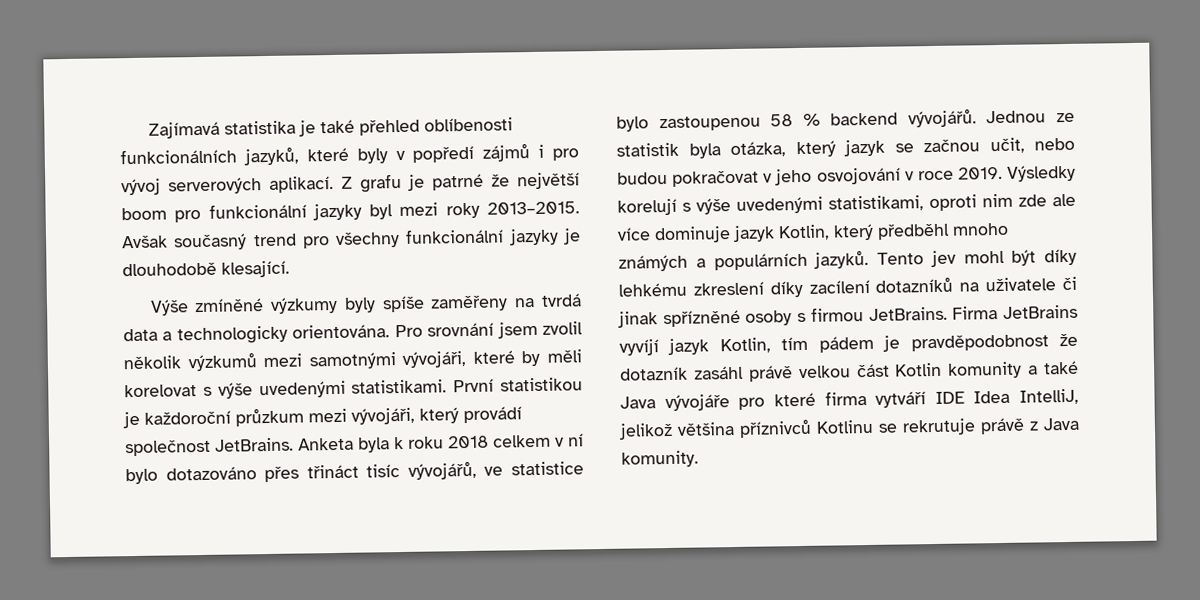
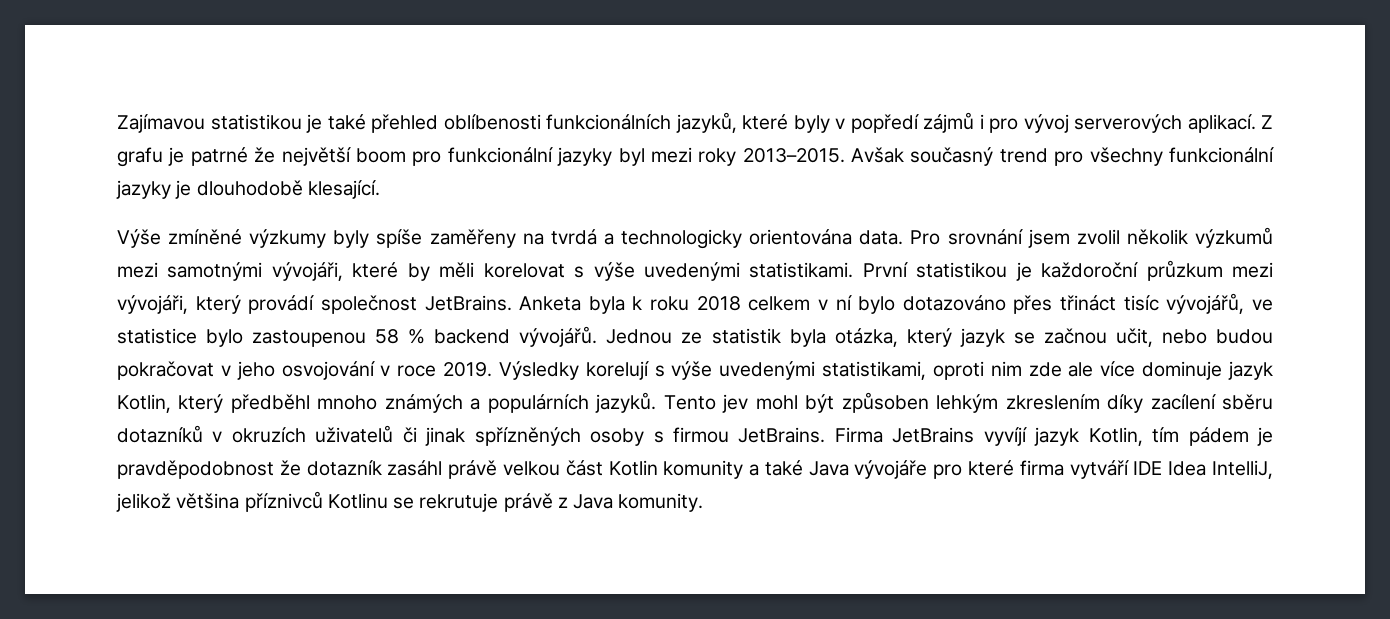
- Zajímavá statistika je také přehled oblíbenosti funkcionálních jazyků, které byly v popředí zájmů i pro vývoj serverových aplikací.
+ Zajímavou statistikou je také přehled oblíbenosti funkcionálních jazyků, které byly v popředí zájmů i pro vývoj serverových aplikací.
- Výše zmíněné výzkumy byly spíše zaměřeny na tvrdá data a technologicky orientována.
+ Výše zmíněné výzkumy byly spíše zaměřeny na tvrdá a technologicky orientována data.
- Tento jev mohl být díky lehkému zkreslení díky zacílení dotazníků na uživatele či jinak spřízněné osoby s firmou JetBrains.
+ Tento jev mohl být způsoben lehkým zkreslením díky zacílení sběru dotazníků v okruzích uživatelů či jinak spřízněných osoby s firmou JetBrains.

